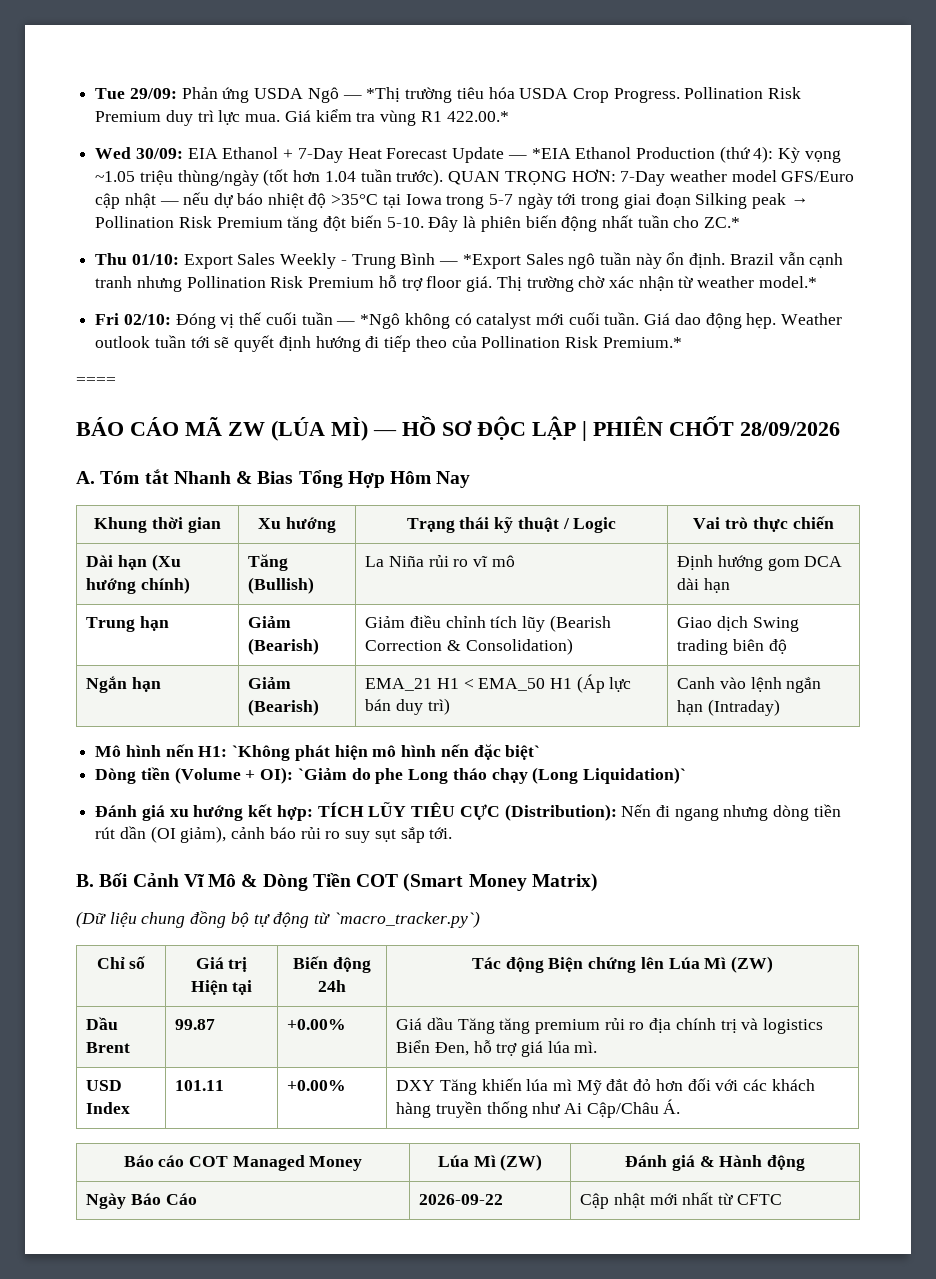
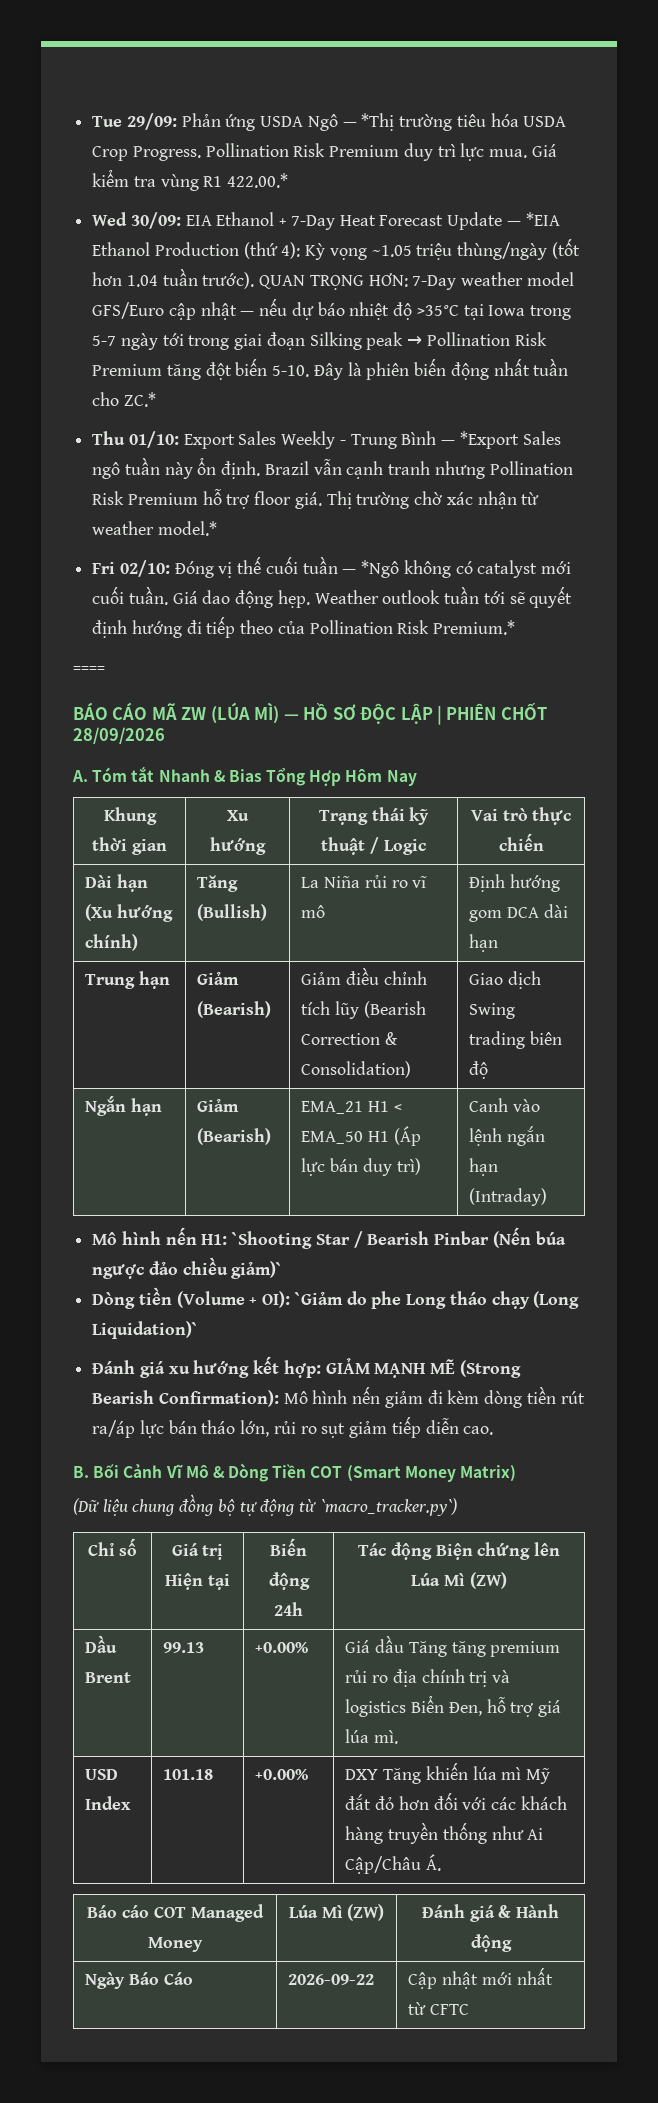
- Mô hình nến H1: `Không phát hiện mô hình nến đặc biệt`
+ Mô hình nến H1: `Shooting Star / Bearish Pinbar (Nến búa ngược đảo chiều giảm)`
- Đánh giá xu hướng kết hợp: TÍCH LŨY TIÊU CỰC (Distribution): Nến đi ngang nhưng dòng tiền rút dần (OI giảm), cảnh báo rủi ro suy sụt sắp tới.
+ Đánh giá xu hướng kết hợp: GIẢM MẠNH MẼ (Strong Bearish Confirmation): Mô hình nến giảm đi kèm dòng tiền rút ra/áp lực bán tháo lớn, rủi ro sụt giảm tiếp diễn cao.
- Dầu Brent | 99.87 | +0.00% | Giá dầu Tăng tăng premium rủi ro địa chính trị và logistics Biển Đen, hỗ trợ giá lúa mì.
+ Dầu Brent | 99.13 | +0.00% | Giá dầu Tăng tăng premium rủi ro địa chính trị và logistics Biển Đen, hỗ trợ giá lúa mì.
- USD Index | 101.11 | +0.00% | DXY Tăng khiến lúa mì Mỹ đắt đỏ hơn đối với các khách hàng truyền thống như Ai Cập/Châu Á.
+ USD Index | 101.18 | +0.00% | DXY Tăng khiến lúa mì Mỹ đắt đỏ hơn đối với các khách hàng truyền thống như Ai Cập/Châu Á.

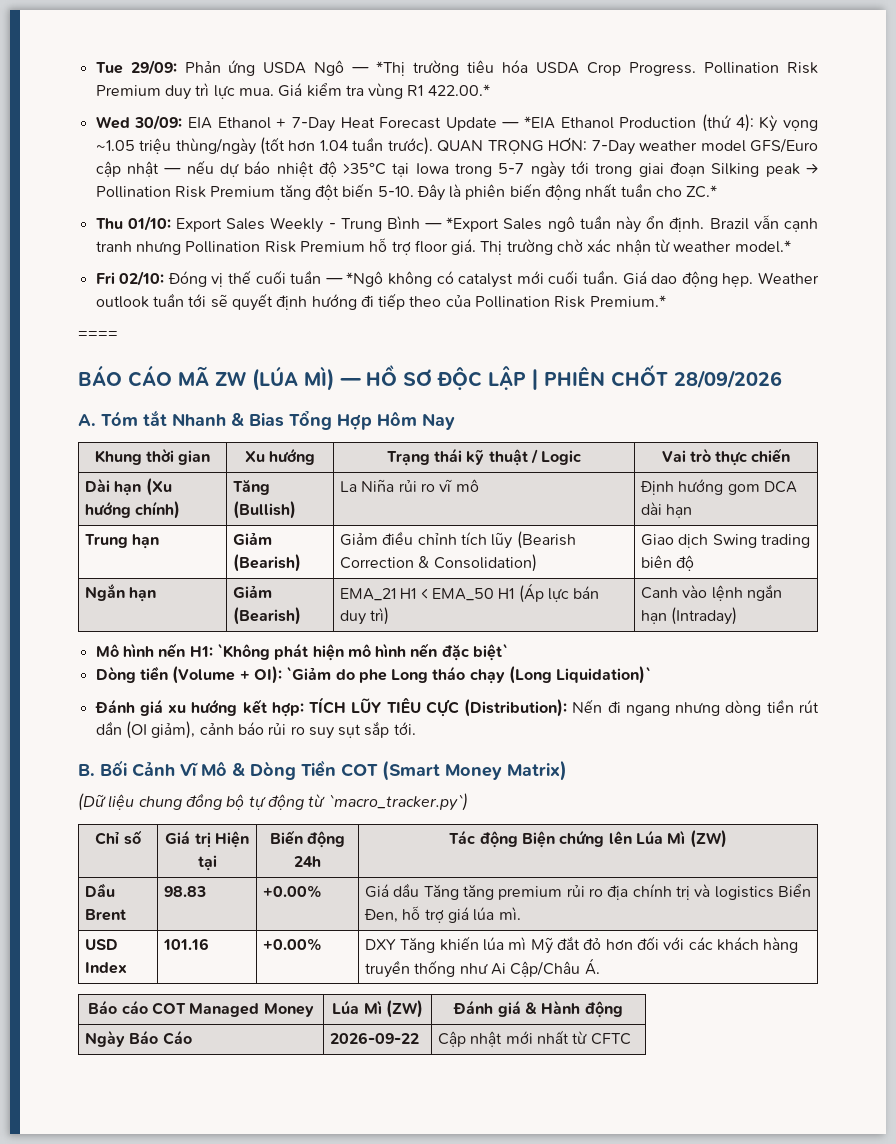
- Mô hình nến H1: `Shooting Star / Bearish Pinbar (Nến búa ngược đảo chiều giảm)`
+ Mô hình nến H1: `Không phát hiện mô hình nến đặc biệt`
- Đánh giá xu hướng kết hợp: GIẢM MẠNH MẼ (Strong Bearish Confirmation): Mô hình nến giảm đi kèm dòng tiền rút ra/áp lực bán tháo lớn, rủi ro sụt giảm tiếp diễn cao.
+ Đánh giá xu hướng kết hợp: TÍCH LŨY TIÊU CỰC (Distribution): Nến đi ngang nhưng dòng tiền rút dần (OI giảm), cảnh báo rủi ro suy sụt sắp tới.
- Dầu Brent | 99.13 | +0.00% | Giá dầu Tăng tăng premium rủi ro địa chính trị và logistics Biển Đen, hỗ trợ giá lúa mì.
+ Dầu Brent | 98.83 | +0.00% | Giá dầu Tăng tăng premium rủi ro địa chính trị và logistics Biển Đen, hỗ trợ giá lúa mì.
- USD Index | 101.18 | +0.00% | DXY Tăng khiến lúa mì Mỹ đắt đỏ hơn đối với các khách hàng truyền thống như Ai Cập/Châu Á.
+ USD Index | 101.16 | +0.00% | DXY Tăng khiến lúa mì Mỹ đắt đỏ hơn đối với các khách hàng truyền thống như Ai Cập/Châu Á.

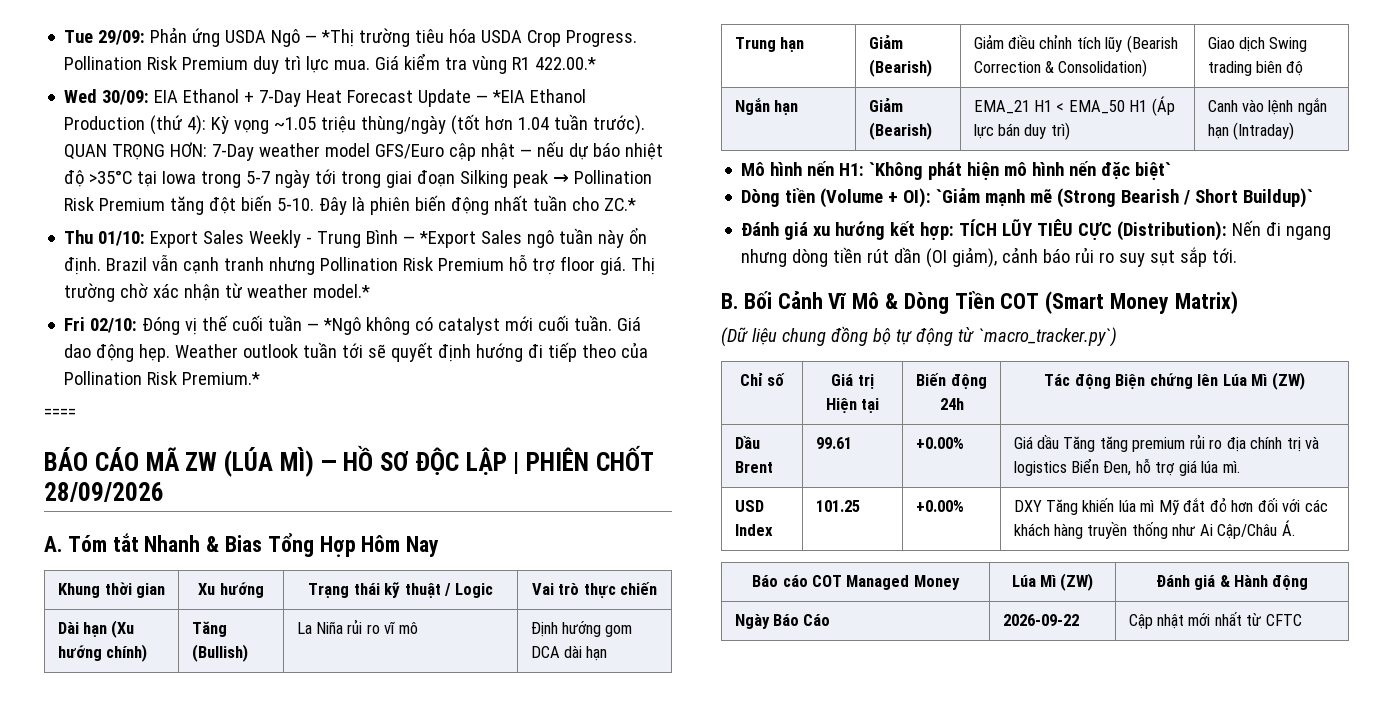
- Dòng tiền (Volume + OI): `Giảm do phe Long tháo chạy (Long Liquidation)`
+ Dòng tiền (Volume + OI): `Giảm mạnh mẽ (Strong Bearish / Short Buildup)`
- Dầu Brent | 98.83 | +0.00% | Giá dầu Tăng tăng premium rủi ro địa chính trị và logistics Biển Đen, hỗ trợ giá lúa mì.
+ Dầu Brent | 99.61 | +0.00% | Giá dầu Tăng tăng premium rủi ro địa chính trị và logistics Biển Đen, hỗ trợ giá lúa mì.
- USD Index | 101.16 | +0.00% | DXY Tăng khiến lúa mì Mỹ đắt đỏ hơn đối với các khách hàng truyền thống như Ai Cập/Châu Á.
+ USD Index | 101.25 | +0.00% | DXY Tăng khiến lúa mì Mỹ đắt đỏ hơn đối với các khách hàng truyền thống như Ai Cập/Châu Á.

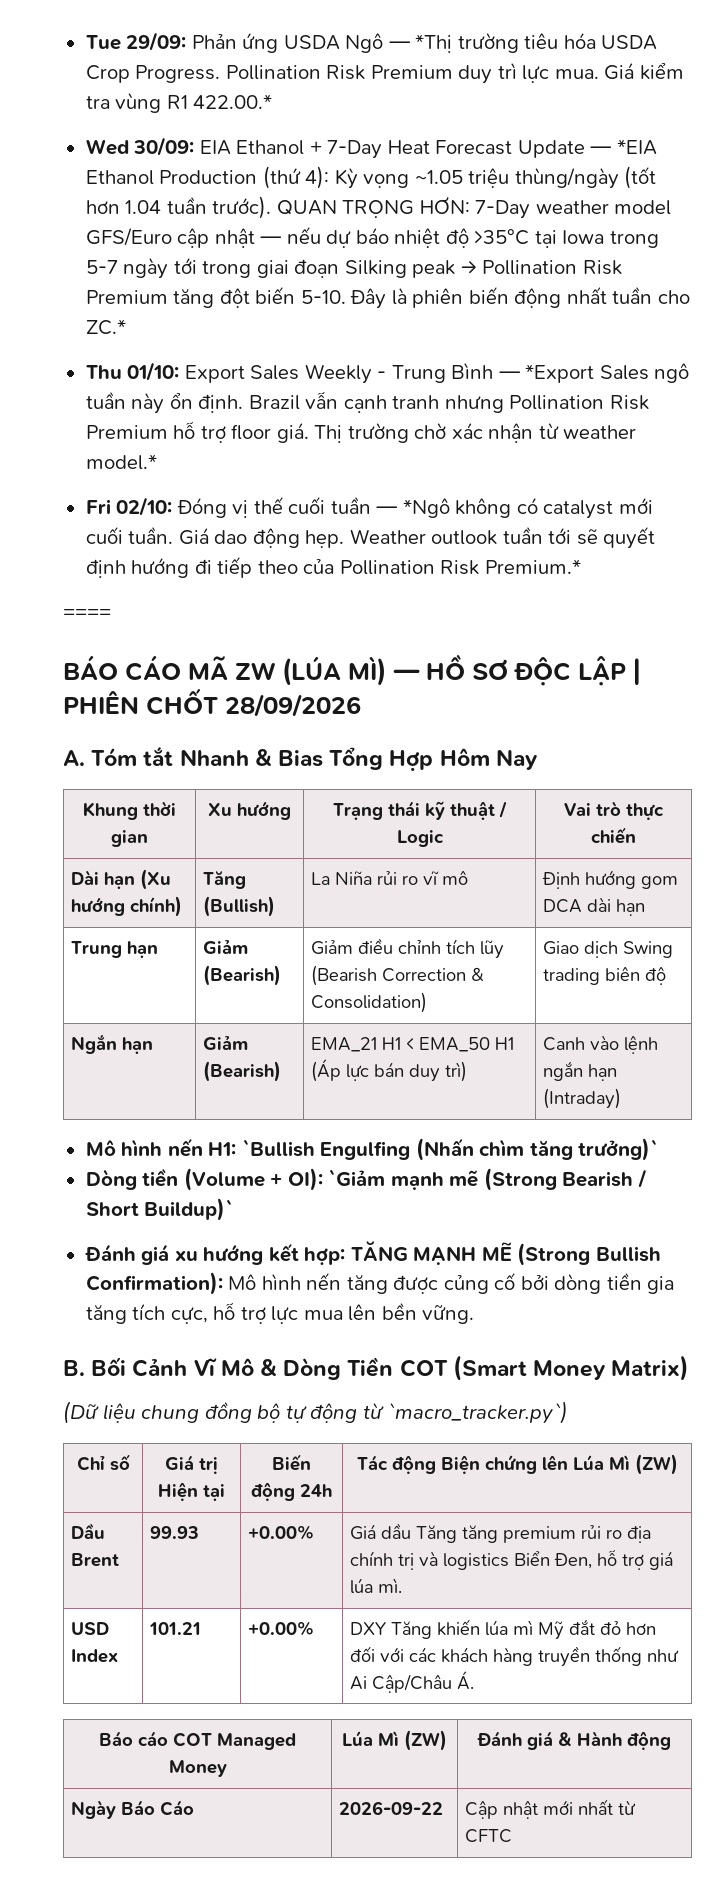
- Mô hình nến H1: `Không phát hiện mô hình nến đặc biệt`
+ Mô hình nến H1: `Bullish Engulfing (Nhấn chìm tăng trưởng)`
- Đánh giá xu hướng kết hợp: TÍCH LŨY TIÊU CỰC (Distribution): Nến đi ngang nhưng dòng tiền rút dần (OI giảm), cảnh báo rủi ro suy sụt sắp tới.
+ Đánh giá xu hướng kết hợp: TĂNG MẠNH MẼ (Strong Bullish Confirmation): Mô hình nến tăng được củng cố bởi dòng tiền gia tăng tích cực, hỗ trợ lực mua lên bền vững.
- Dầu Brent | 99.61 | +0.00% | Giá dầu Tăng tăng premium rủi ro địa chính trị và logistics Biển Đen, hỗ trợ giá lúa mì.
+ Dầu Brent | 99.93 | +0.00% | Giá dầu Tăng tăng premium rủi ro địa chính trị và logistics Biển Đen, hỗ trợ giá lúa mì.
- USD Index | 101.25 | +0.00% | DXY Tăng khiến lúa mì Mỹ đắt đỏ hơn đối với các khách hàng truyền thống như Ai Cập/Châu Á.
+ USD Index | 101.21 | +0.00% | DXY Tăng khiến lúa mì Mỹ đắt đỏ hơn đối với các khách hàng truyền thống như Ai Cập/Châu Á.

